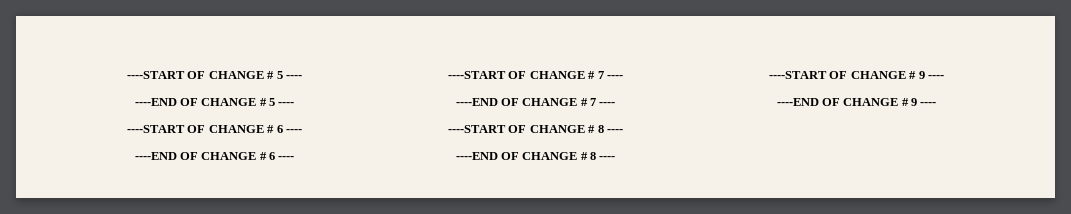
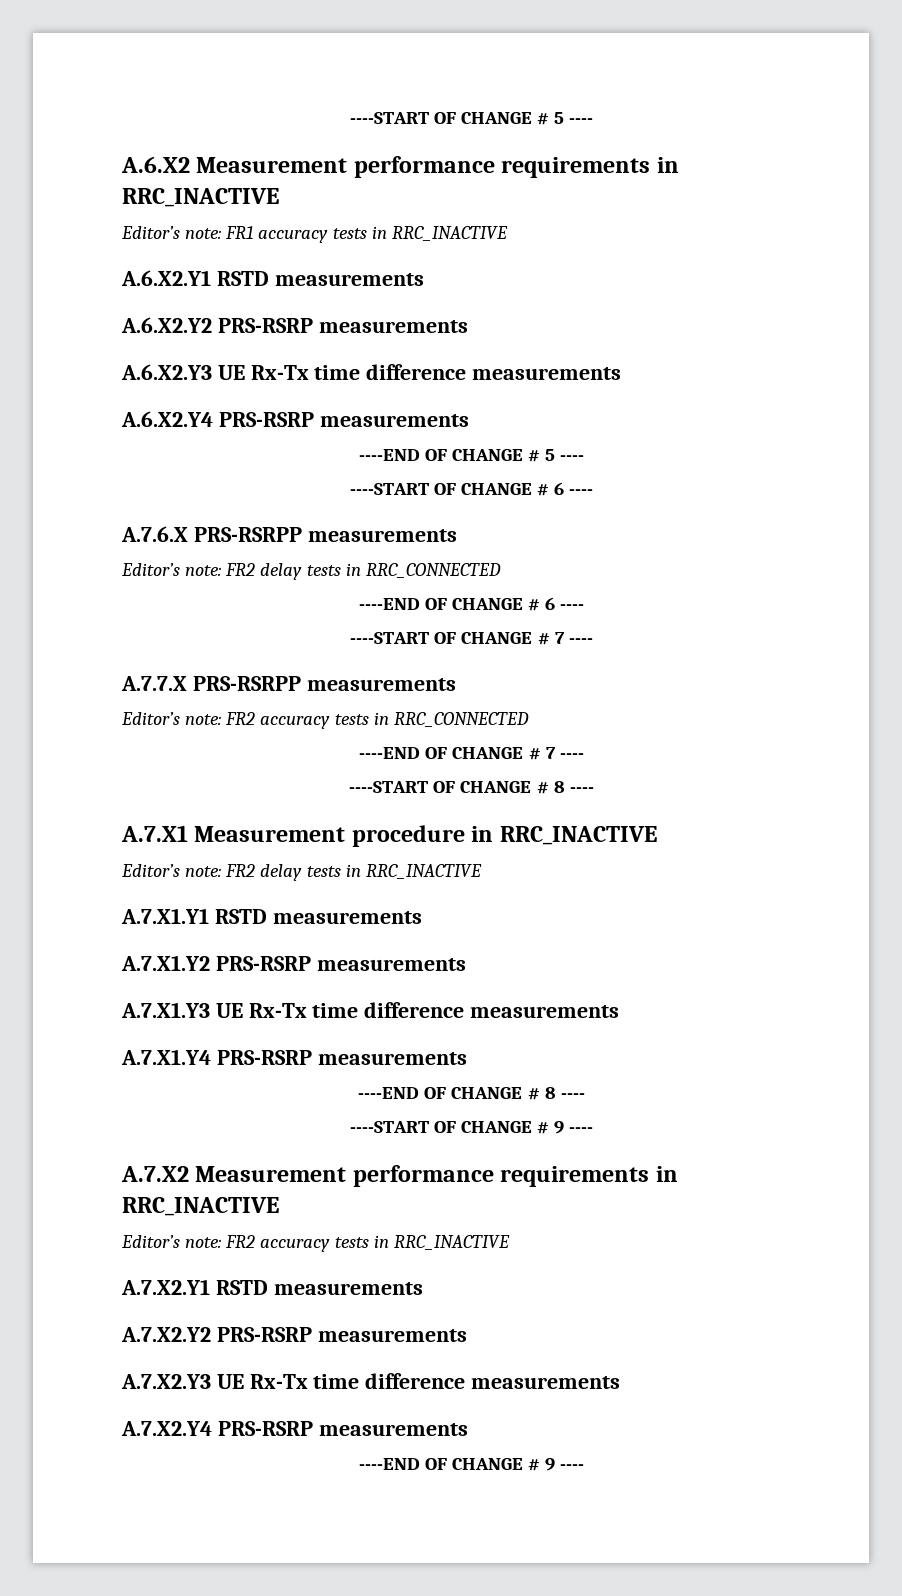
+ A.6.X2 Measurement performance requirements in RRC_INACTIVE
+ Editor’s note: FR1 accuracy tests in RRC_INACTIVE
+ A.6.X2.Y1 RSTD measurements
+ A.6.X2.Y2 PRS-RSRP measurements
+ A.6.X2.Y3 UE Rx-Tx time difference measurements
+ A.6.X2.Y4 PRS-RSRP measurements
+ A.7.6.X PRS-RSRPP measurements
+ Editor’s note: FR2 delay tests in RRC_CONNECTED
+ A.7.7.X PRS-RSRPP measurements
+ Editor’s note: FR2 accuracy tests in RRC_CONNECTED
+ A.7.X1 Measurement procedure in RRC_INACTIVE
+ Editor’s note: FR2 delay tests in RRC_INACTIVE
+ A.7.X1.Y1 RSTD measurements
+ A.7.X1.Y2 PRS-RSRP measurements
+ A.7.X1.Y3 UE Rx-Tx time difference measurements
+ A.7.X1.Y4 PRS-RSRP measurements
+ A.7.X2 Measurement performance requirements in RRC_INACTIVE
+ Editor’s note: FR2 accuracy tests in RRC_INACTIVE
+ A.7.X2.Y1 RSTD measurements
+ A.7.X2.Y2 PRS-RSRP measurements
+ A.7.X2.Y3 UE Rx-Tx time difference measurements
+ A.7.X2.Y4 PRS-RSRP measurements

